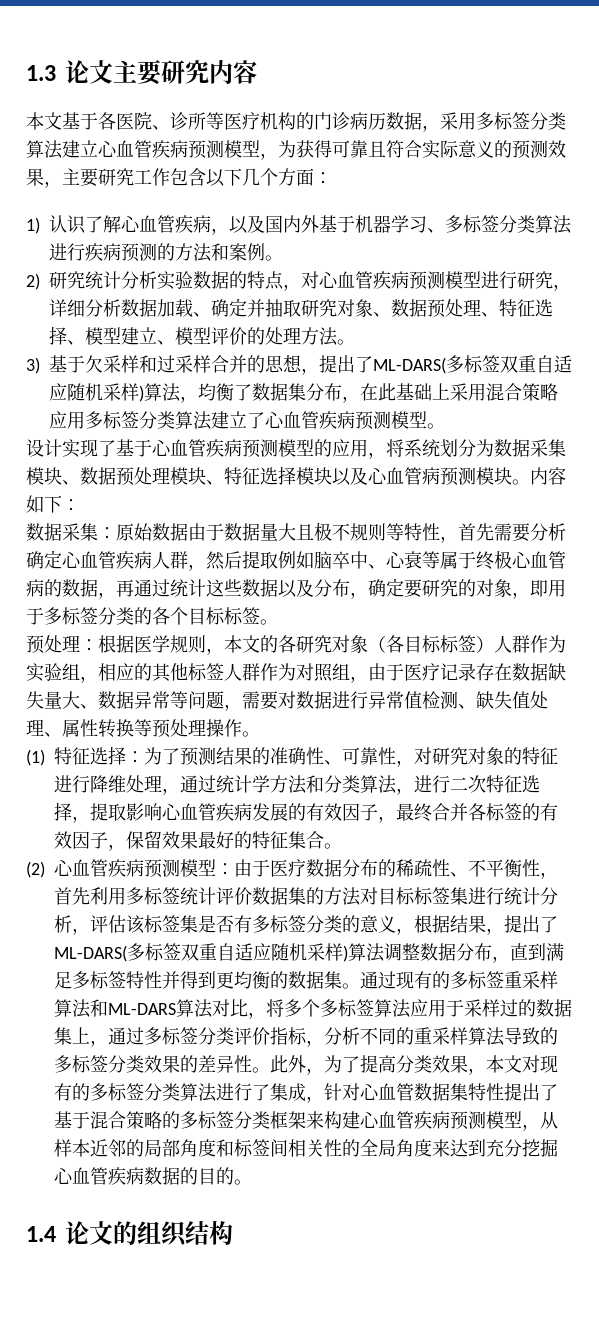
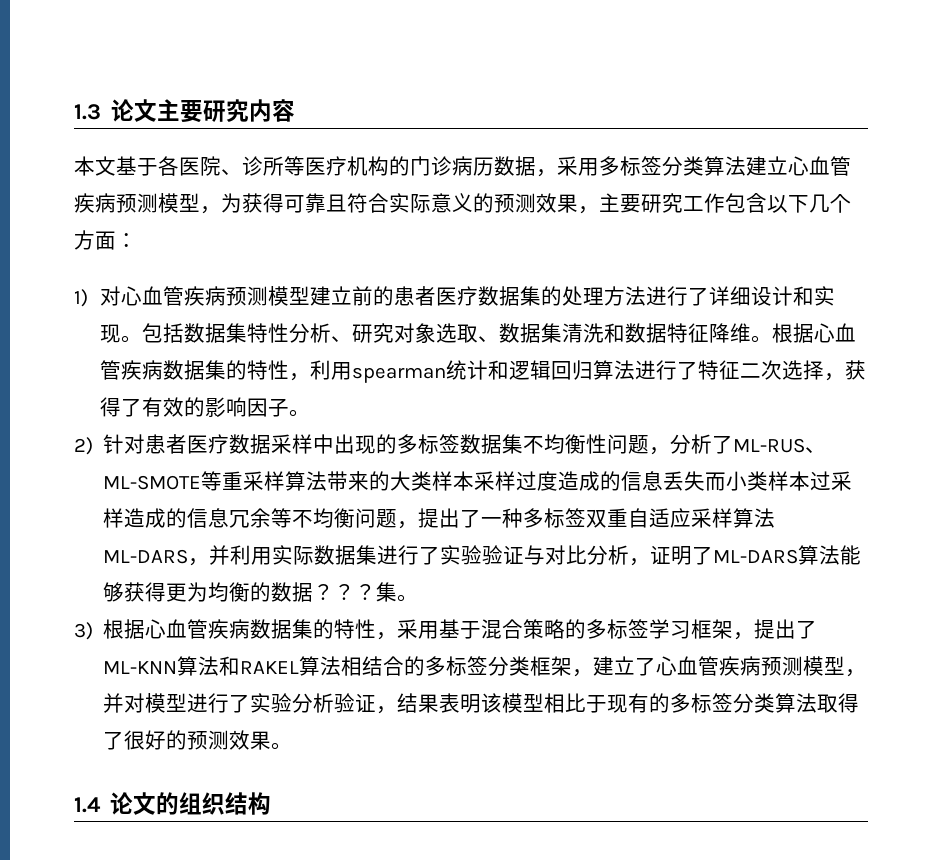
- 1)认识了解心血管疾病，以及国内外基于机器学习、多标签分类算法进行疾病预测的方法和案例。
- 2)研究统计分析实验数据的特点，对心血管疾病预测模型进行研究，详细分析数据加载、确定并抽取研究对象、数据预处理、特征选择、模型建立、模型评价的处理方法。
- 3)基于欠采样和过采样合并的思想，提出了ML-DARS(多标签双重自适应随机采样)算法，均衡了数据集分布，在此基础上采用混合策略应用多标签分类算法建立了心血管疾病预测模型。
- 设计实现了基于心血管疾病预测模型的应用，将系统划分为数据采集模块、数据预处理模块、特征选择模块以及心血管病预测模块。内容如下：
- 数据采集：原始数据由于数据量大且极不规则等特性，首先需要分析确定心血管疾病人群，然后提取例如脑卒中、心衰等属于终极心血管病的数据，再通过统计这些数据以及分布，确定要研究的对象，即用于多标签分类的各个目标标签。
- 预处理：根据医学规则，本文的各研究对象（各目标标签）人群作为实验组，相应的其他标签人群作为对照组，由于医疗记录存在数据缺失量大、数据异常等问题，需要对数据进行异常值检测、缺失值处理、属性转换等预处理操作。
- (1)特征选择：为了预测结果的准确性、可靠性，对研究对象的特征进行降维处理，通过统计学方法和分类算法，进行二次特征选择，提取影响心血管疾病发展的有效因子，最终合并各标签的有效因子，保留效果最好的特征集合。
- (2)心血管疾病预测模型：由于医疗数据分布的稀疏性、不平衡性，首先利用多标签统计评价数据集的方法对目标标签集进行统计分析，评估该标签集是否有多标签分类的意义，根据结果，提出了ML-DARS(多标签双重自适应随机采样)算法调整数据分布，直到满足多标签特性并得到更均衡的数据集。通过现有的多标签重采样算法和ML-DARS算法对比，将多个多标签算法应用于采样过的数据集上，通过多标签分类评价指标，分析不同的重采样算法导致的多标签分类效果的差异性。此外，为了提高分类效果，本文对现有的多标签分类算法进行了集成，针对心血管数据集特性提出了基于混合策略的多标签分类框架来构建心血管疾病预测模型，从样本近邻的局部角度和标签间相关性的全局角度来达到充分挖掘心血管疾病数据的目的。
+ 1)对心血管疾病预测模型建立前的患者医疗数据集的处理方法进行了详细设计和实现。包括数据集特性分析、研究对象选取、数据集清洗和数据特征降维。根据心血管疾病数据集的特性，利用spearman统计和逻辑回归算法进行了特征二次选择，获得了有效的影响因子。
+ 2)针对患者医疗数据采样中出现的多标签数据集不均衡性问题，分析了ML-RUS、ML-SMOTE等重采样算法带来的大类样本采样过度造成的信息丢失而小类样本过采样造成的信息冗余等不均衡问题，提出了一种多标签双重自适应采样算法ML-DARS，并利用实际数据集进行了实验验证与对比分析，证明了ML-DARS算法能够获得更为均衡的数据？？？集。
+ 3)根据心血管疾病数据集的特性，采用基于混合策略的多标签学习框架，提出了ML-KNN算法和RAKEL算法相结合的多标签分类框架，建立了心血管疾病预测模型，并对模型进行了实验分析验证，结果表明该模型相比于现有的多标签分类算法取得了很好的预测效果。

